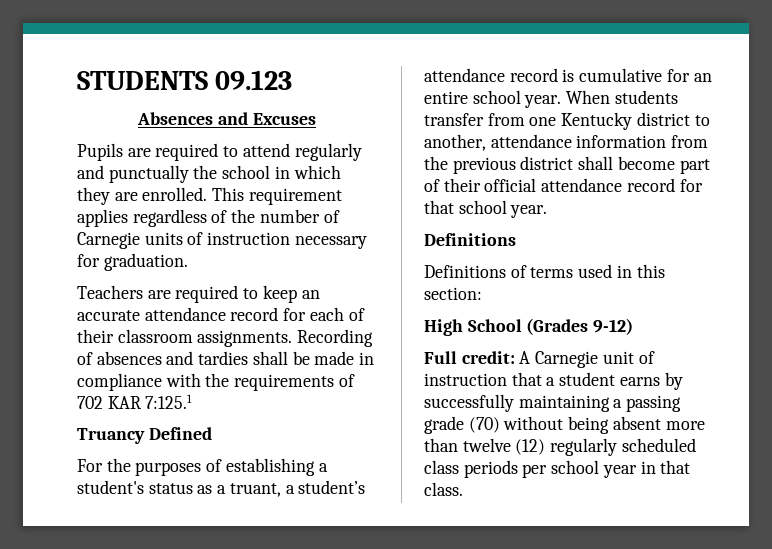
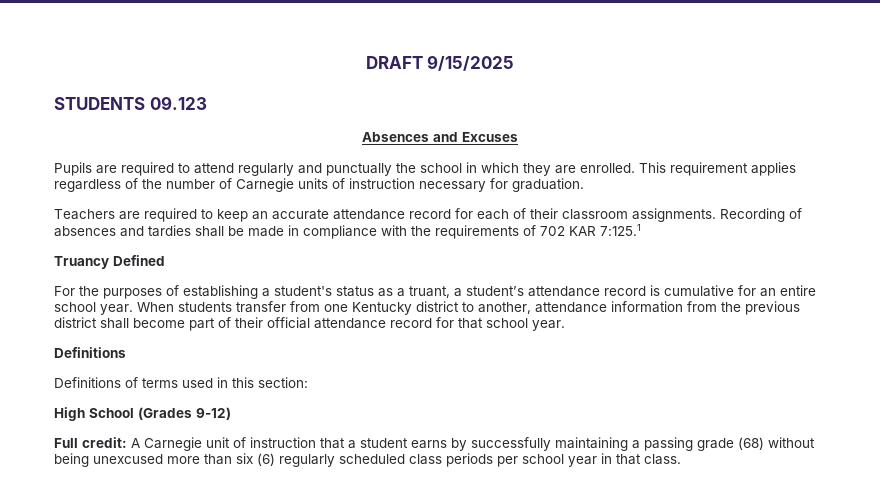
+ DRAFT 9/15/2025
- Full credit: A Carnegie unit of instruction that a student earns by successfully maintaining a passing grade (70) without being absent more than twelve (12) regularly scheduled class periods per school year in that class.
+ Full credit: A Carnegie unit of instruction that a student earns by successfully maintaining a passing grade (68) without being unexcused more than six (6) regularly scheduled class periods per school year in that class.

